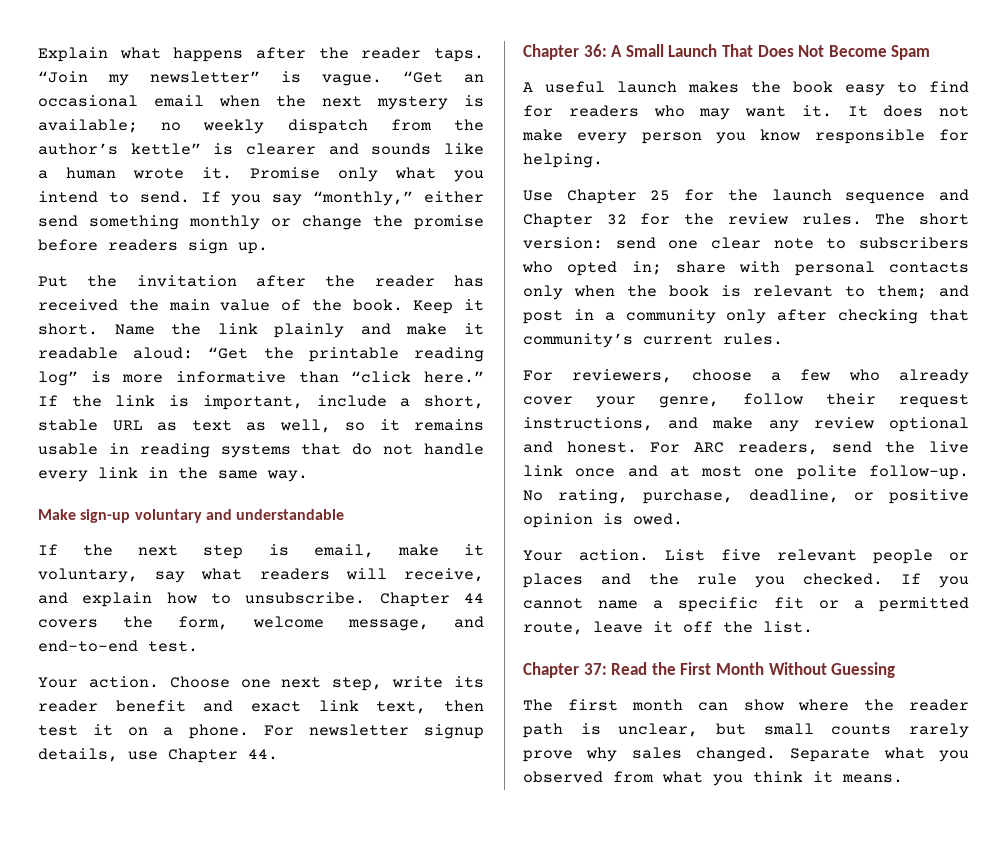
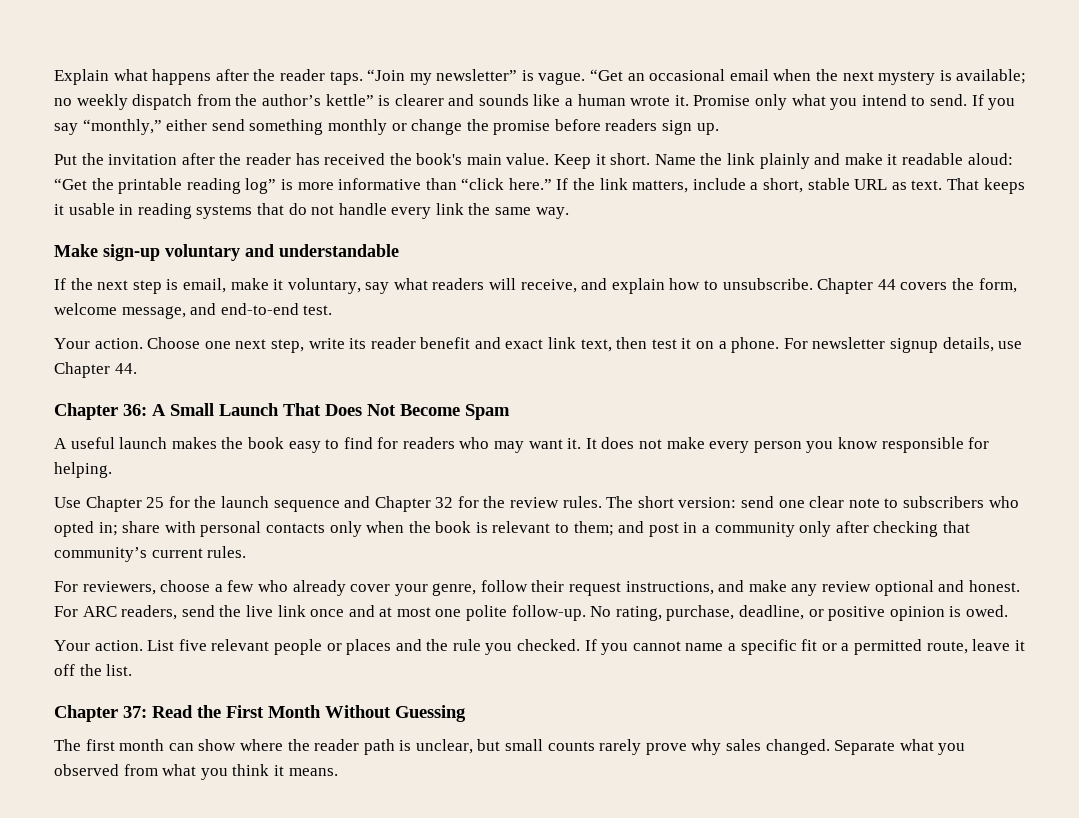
- Put the invitation after the reader has received the main value of the book.
+ Put the invitation after the reader has received the book's main value.
- If the link is important, include a short, stable URL as text as well, so it remains usable in reading systems that do not handle every link in the same way.
+ If the link matters, include a short, stable URL as text. That keeps it usable in reading systems that do not handle every link the same way.

